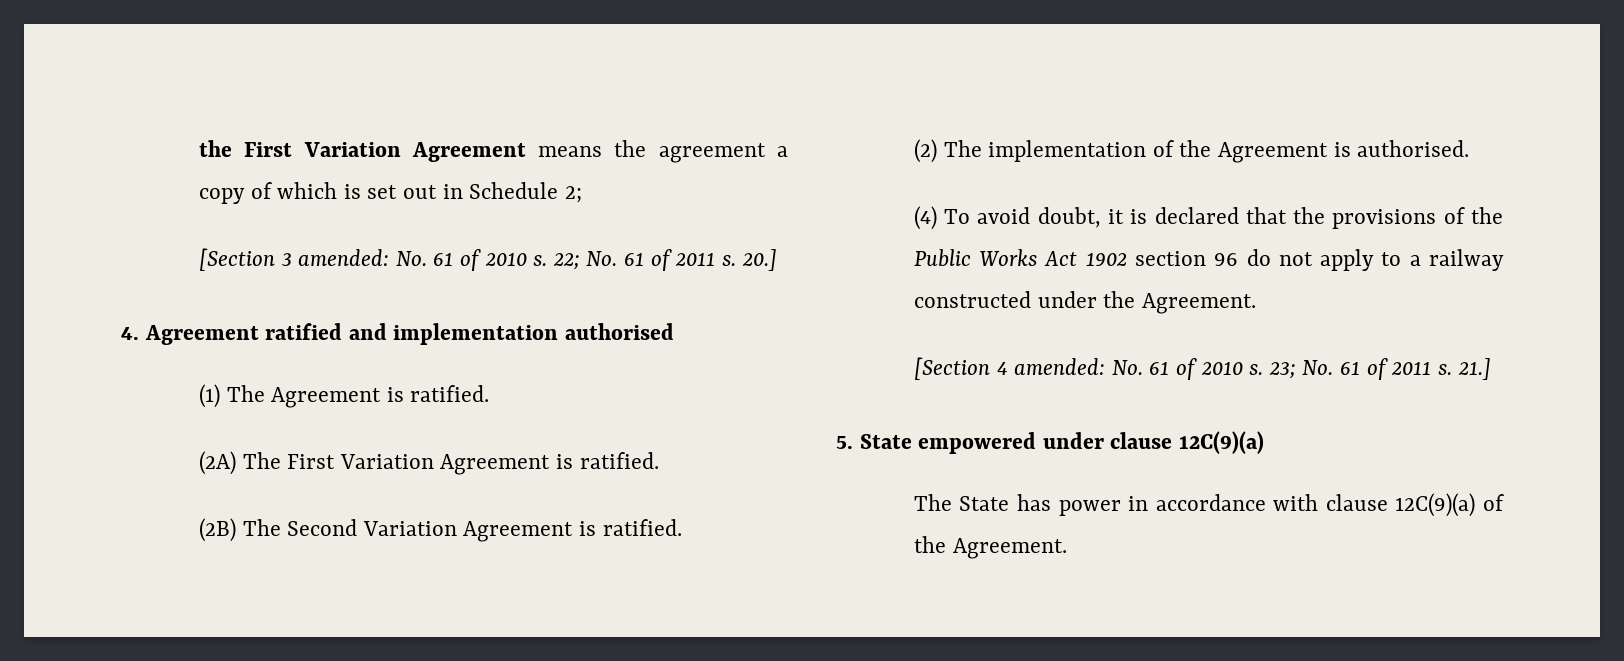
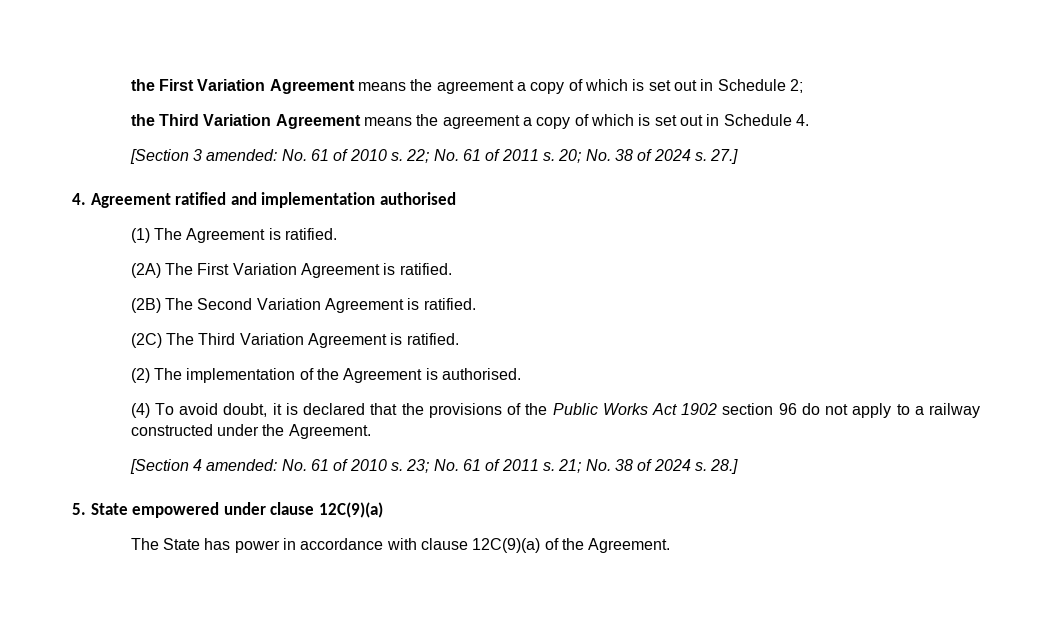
+ the Third Variation Agreement means the agreement a copy of which is set out in Schedule 4.
- 20.]
+ 20; No. 38 of 2024 s. 27.]
+ (2C) The Third Variation Agreement is ratified.
- 21.]
+ 21; No. 38 of 2024 s. 28.]

